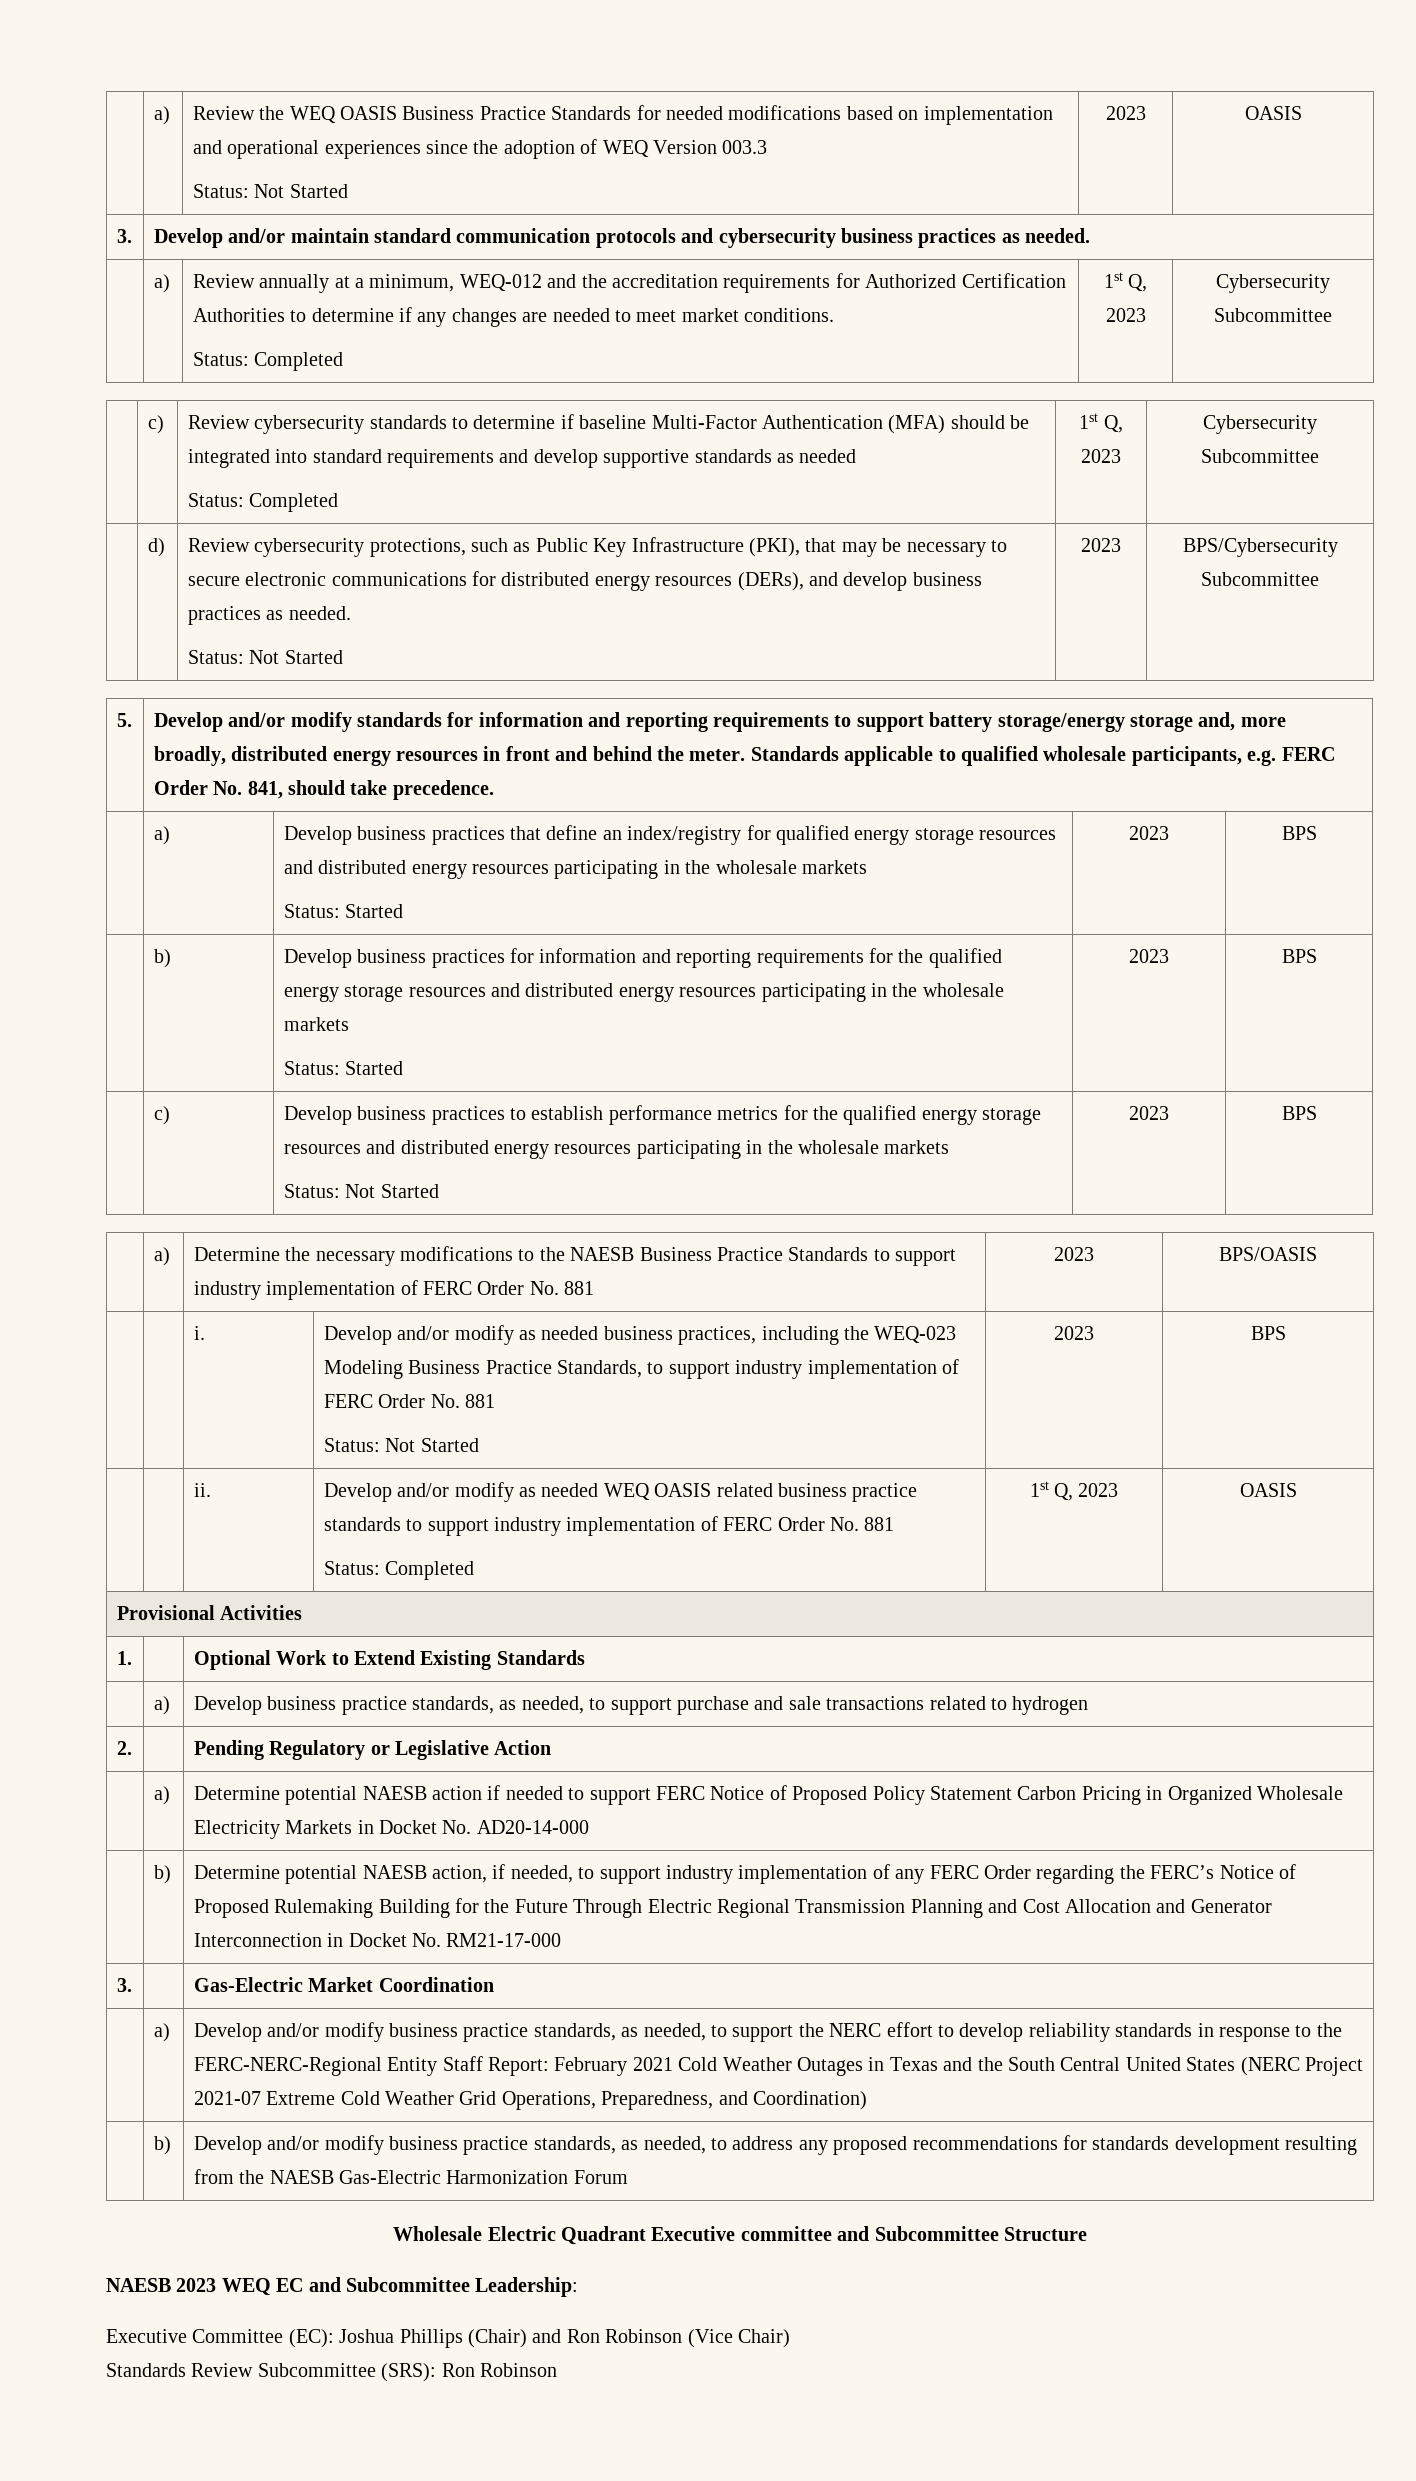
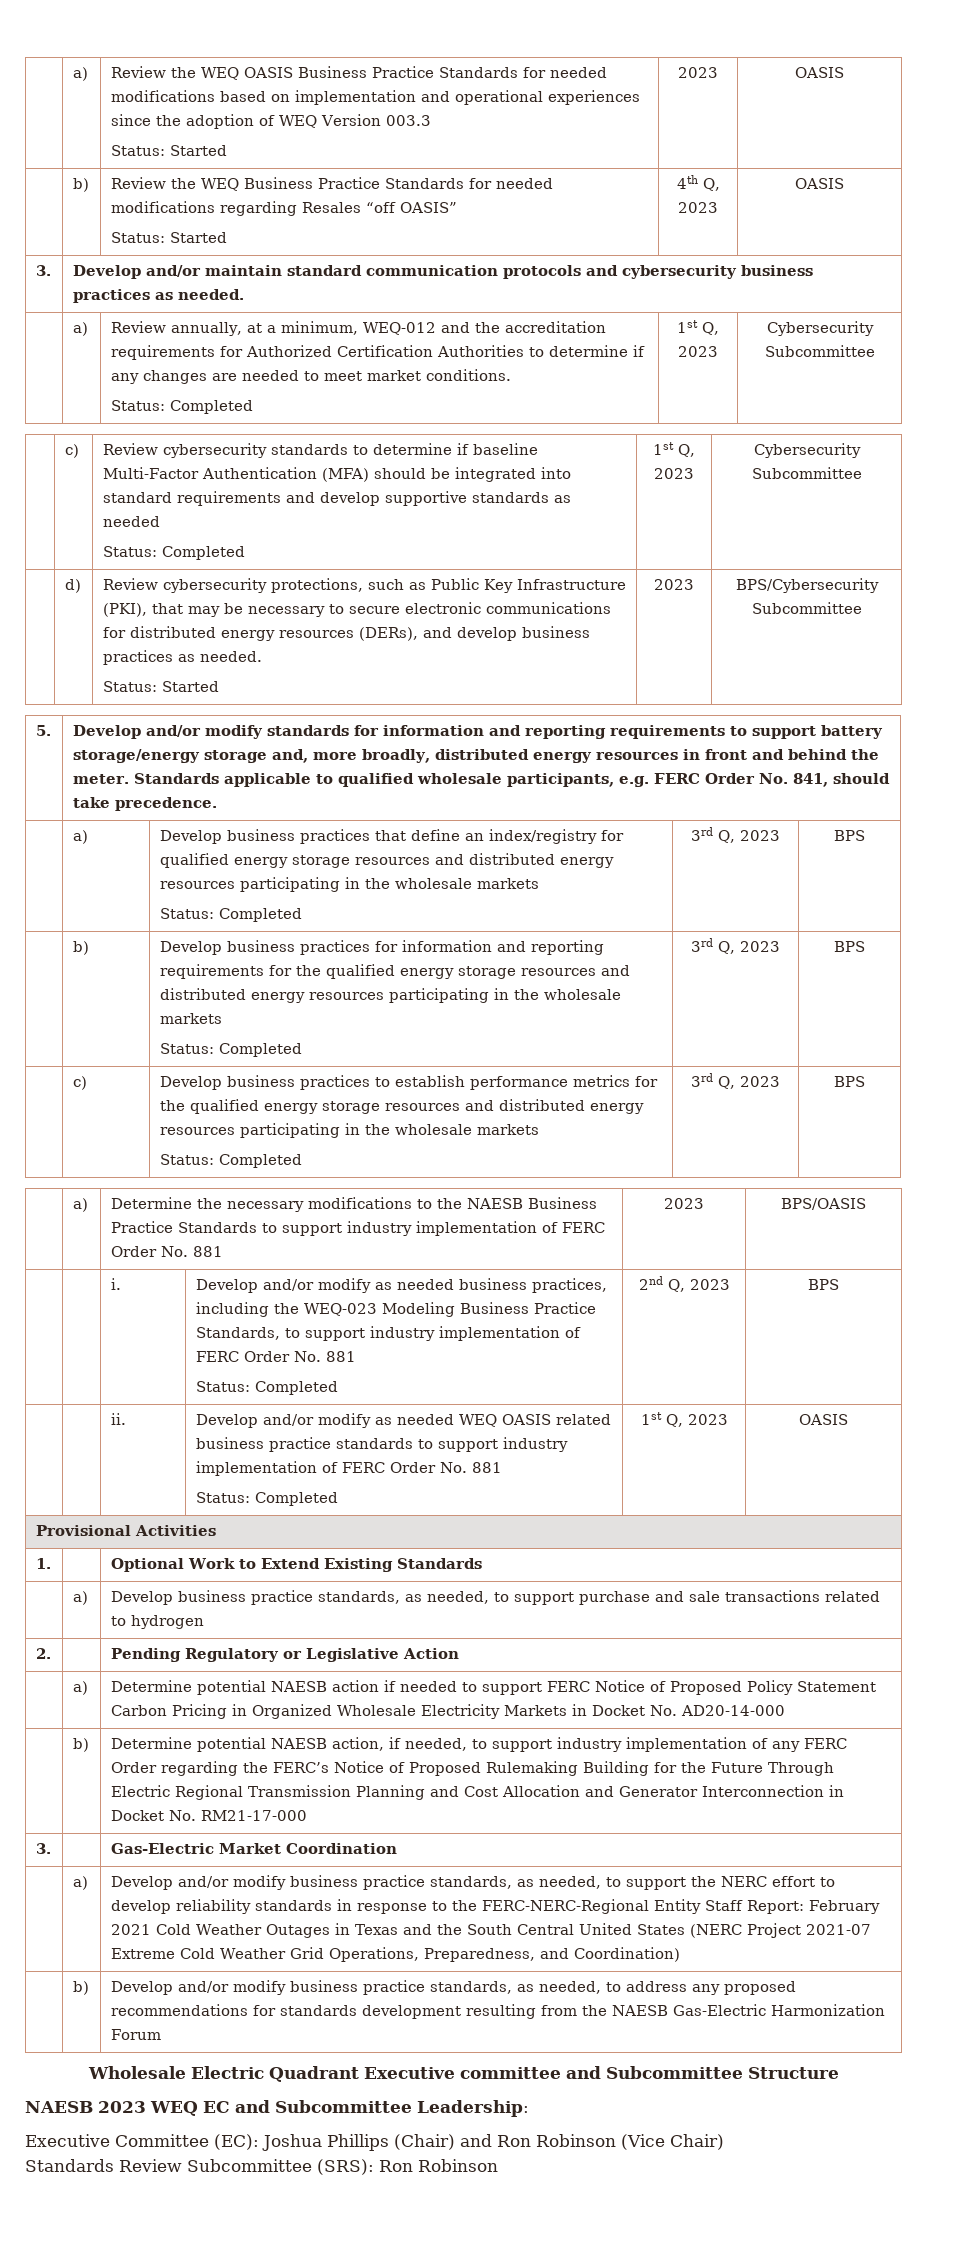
  | a) | Review the WEQ OASIS Business Practice Standards for needed modifications based on implementation and operational experiences since the adoption of WEQ Version 003.3
- Status: Not Started | 2023 | OASIS
+ Status: Started | 2023 | OASIS
+ | b) | Review the WEQ Business Practice Standards for needed modifications regarding Resales “off OASIS”
+ Status: Started | 4th Q, 2023 | OASIS
- | a) | Review annually at a minimum, WEQ-012 and the accreditation requirements for Authorized Certification Authorities to determine if any changes are needed to meet market conditions.
+ | a) | Review annually, at a minimum, WEQ-012 and the accreditation requirements for Authorized Certification Authorities to determine if any changes are needed to meet market conditions.
  | d) | Review cybersecurity protections, such as Public Key Infrastructure (PKI), that may be necessary to secure electronic communications for distributed energy resources (DERs), and develop business practices as needed.
- Status: Not Started | 2023 | BPS/Cybersecurity Subcommittee
+ Status: Started | 2023 | BPS/Cybersecurity Subcommittee
  | a) | Develop business practices that define an index/registry for qualified energy storage resources and distributed energy resources participating in the wholesale markets
- Status: Started | 2023 | BPS
+ Status: Completed | 3rd Q, 2023 | BPS
  | b) | Develop business practices for information and reporting requirements for the qualified energy storage resources and distributed energy resources participating in the wholesale markets
- Status: Started | 2023 | BPS
+ Status: Completed | 3rd Q, 2023 | BPS
  | c) | Develop business practices to establish performance metrics for the qualified energy storage resources and distributed energy resources participating in the wholesale markets
- Status: Not Started | 2023 | BPS
+ Status: Completed | 3rd Q, 2023 | BPS
  | | i. | Develop and/or modify as needed business practices, including the WEQ-023 Modeling Business Practice Standards, to support industry implementation of FERC Order No. 881
- Status: Not Started | 2023 | BPS
+ Status: Completed | 2nd Q, 2023 | BPS

